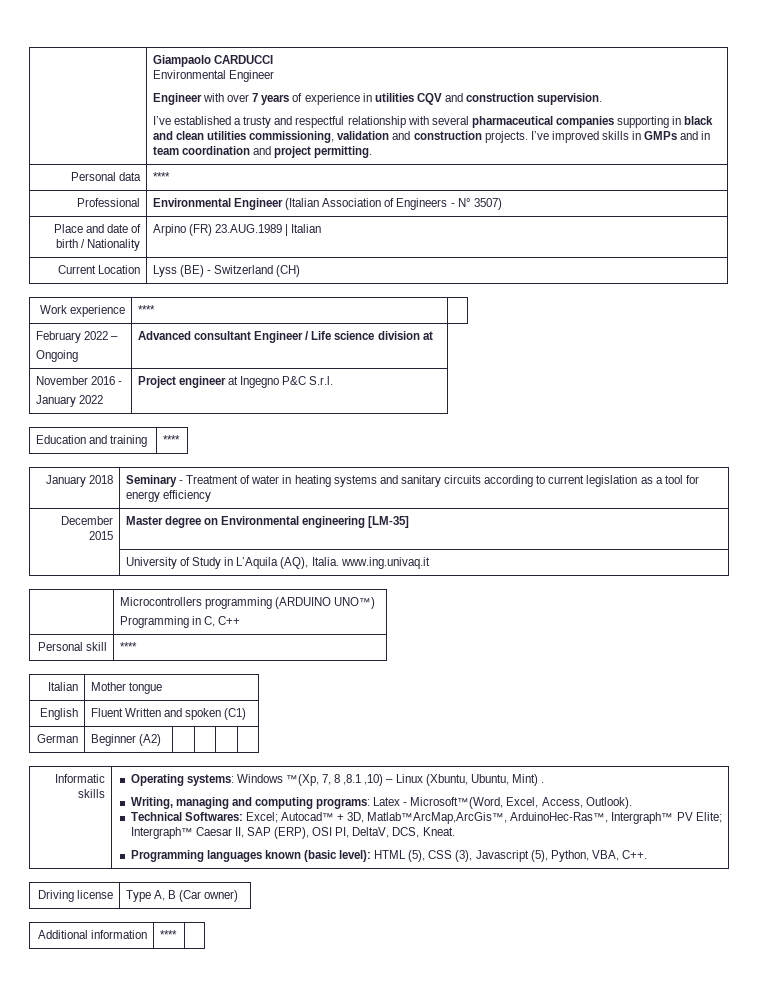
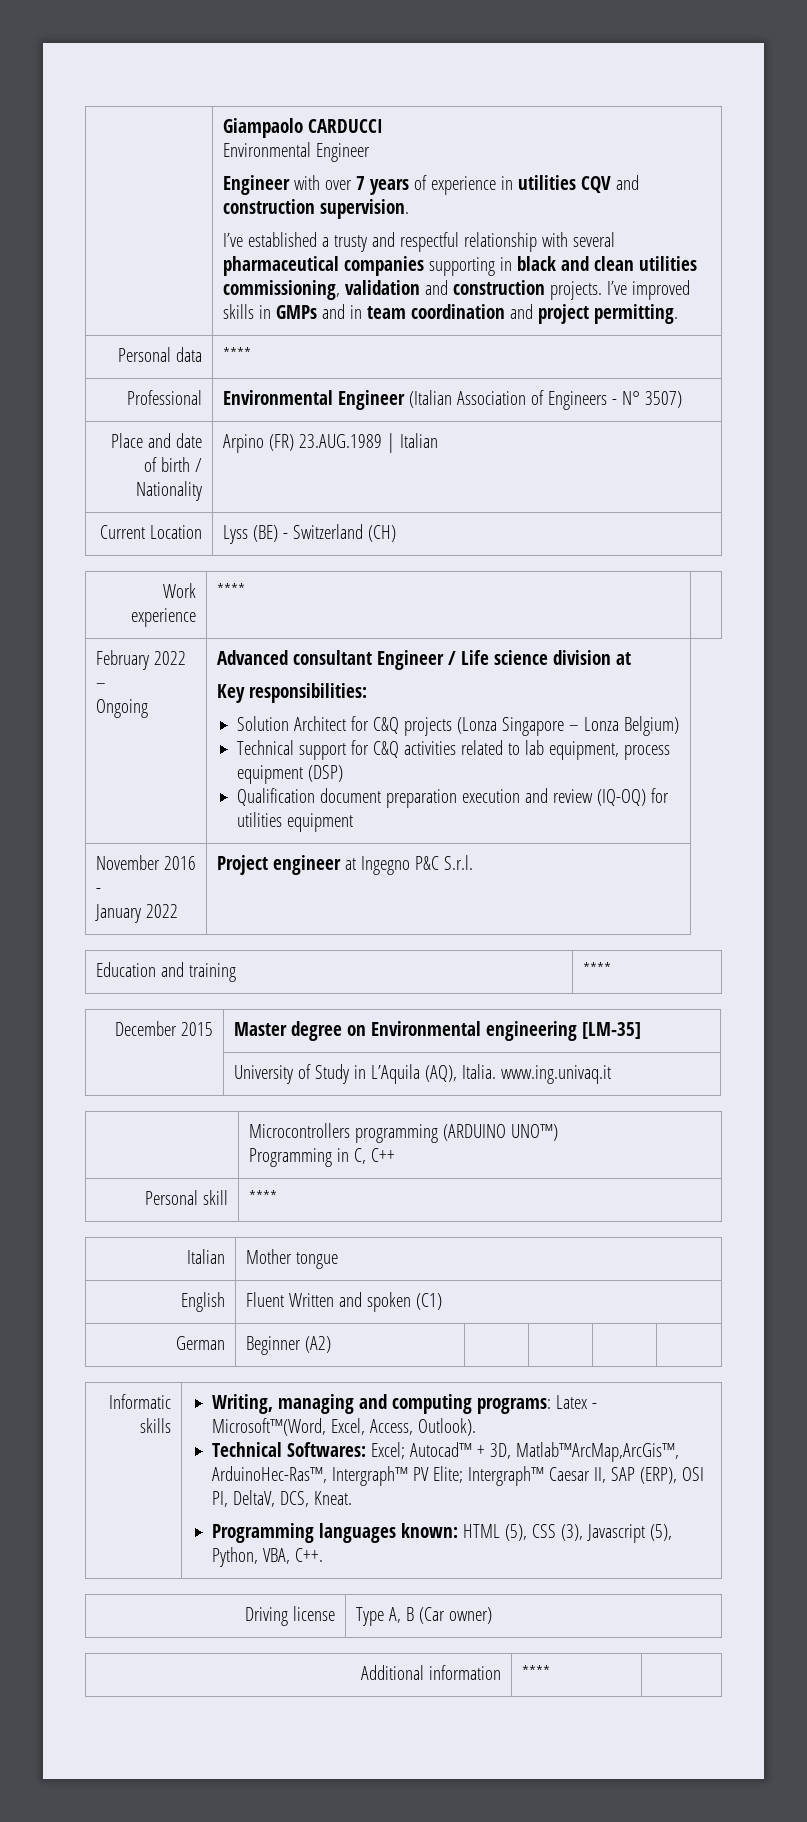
+ Key responsibilities:
+ Solution Architect for C&Q projects (Lonza Singapore – Lonza Belgium)
+ Technical support for C&Q activities related to lab equipment, process equipment (DSP)
+ Qualification document preparation execution and review (IQ-OQ) for utilities equipment
- January 2018 | Seminary - Treatment of water in heating systems and sanitary circuits according to current legislation as a tool for energy efficiency
- Operating systems: Windows ™(Xp, 7, 8 ,8.1 ,10) – Linux (Xbuntu, Ubuntu, Mint) .
- Programming languages known (basic level): HTML (5), CSS (3), Javascript (5), Python, VBA, C++.
+ Programming languages known: HTML (5), CSS (3), Javascript (5), Python, VBA, C++.

